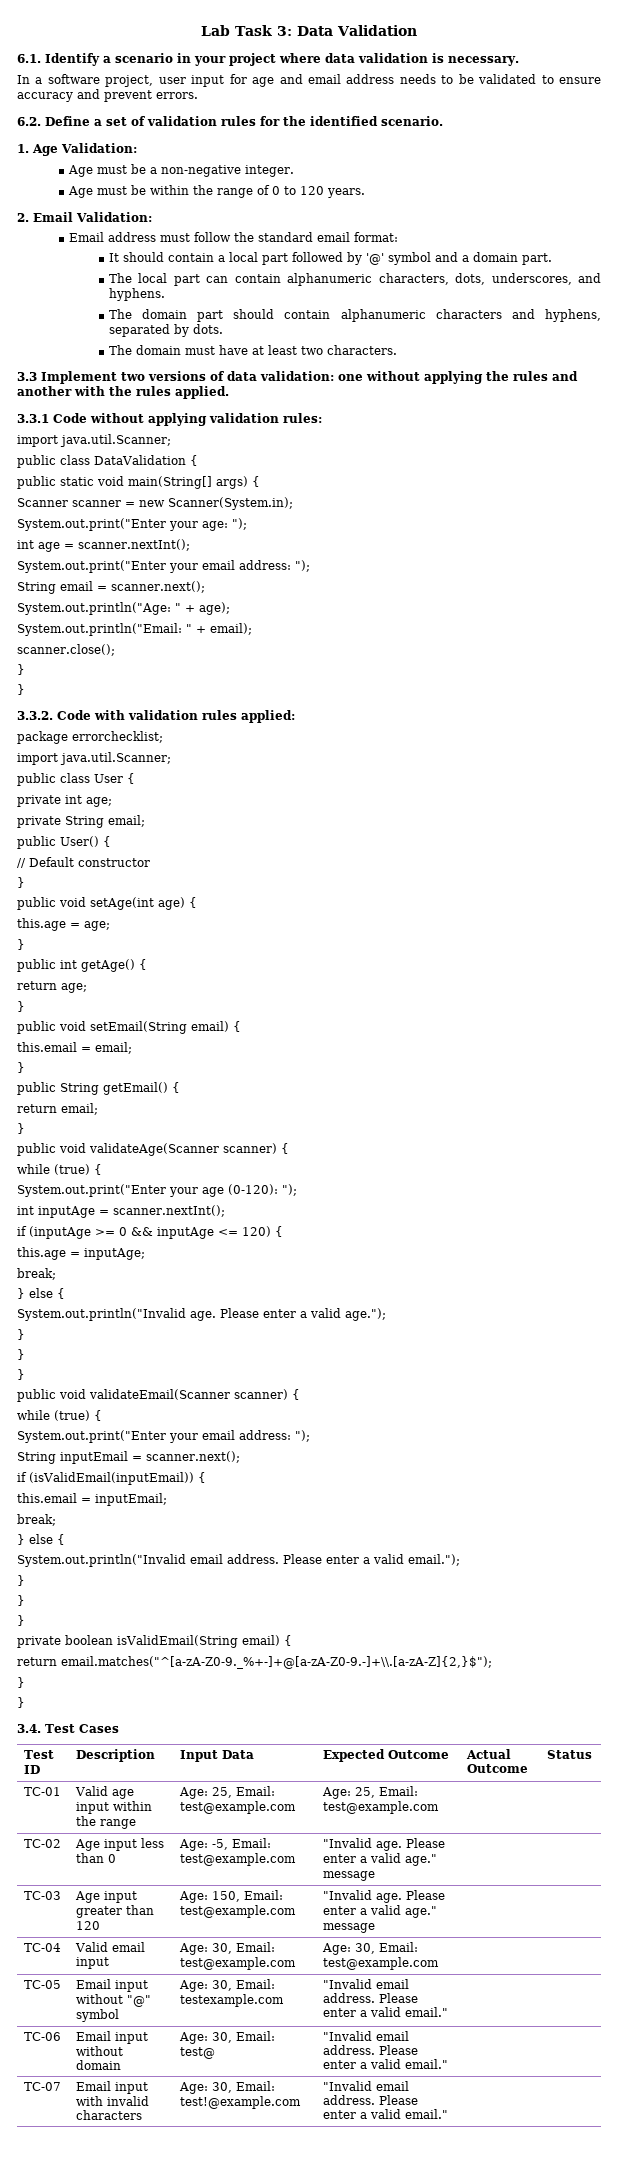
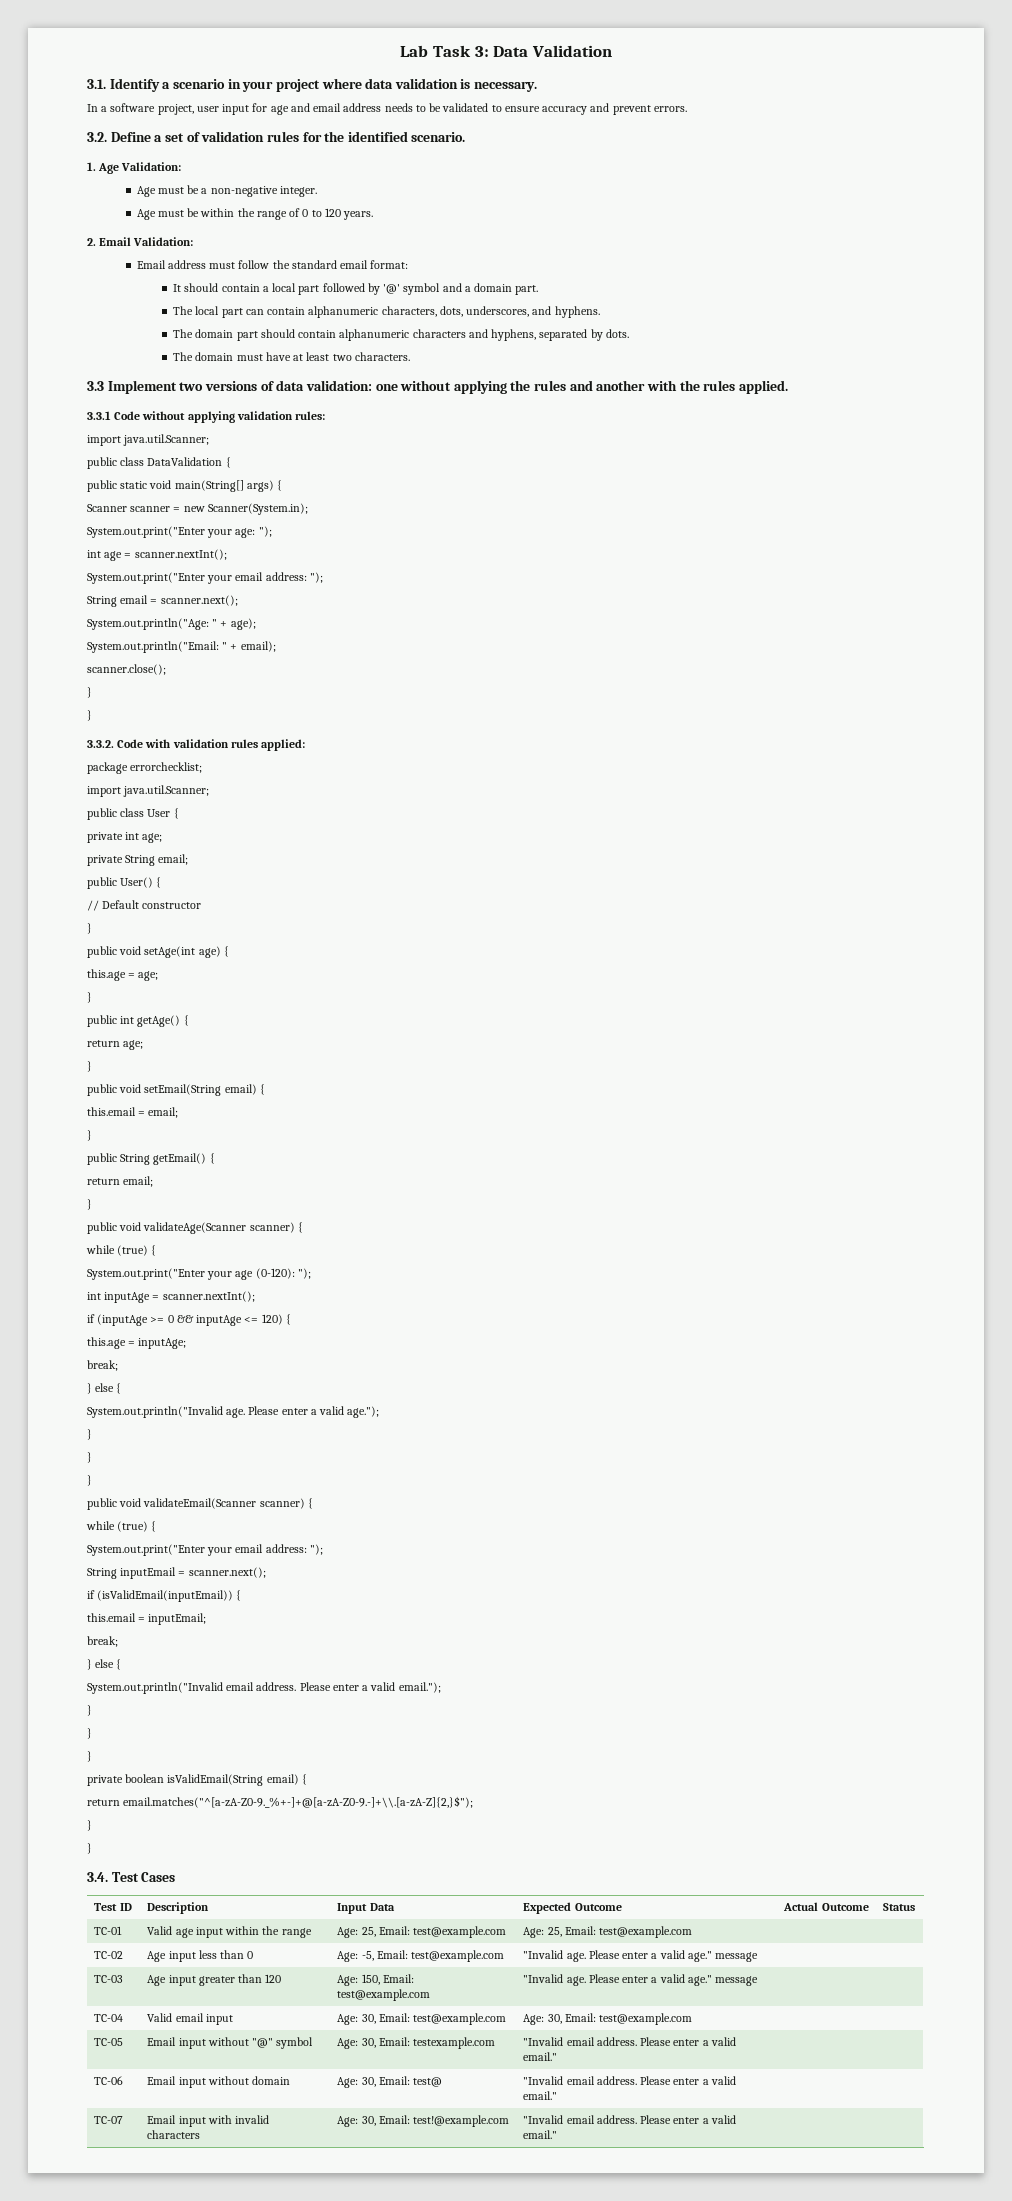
- 6.1. Identify a scenario in your project where data validation is necessary.
+ 3.1. Identify a scenario in your project where data validation is necessary.
- 6.2. Define a set of validation rules for the identified scenario.
+ 3.2. Define a set of validation rules for the identified scenario.

